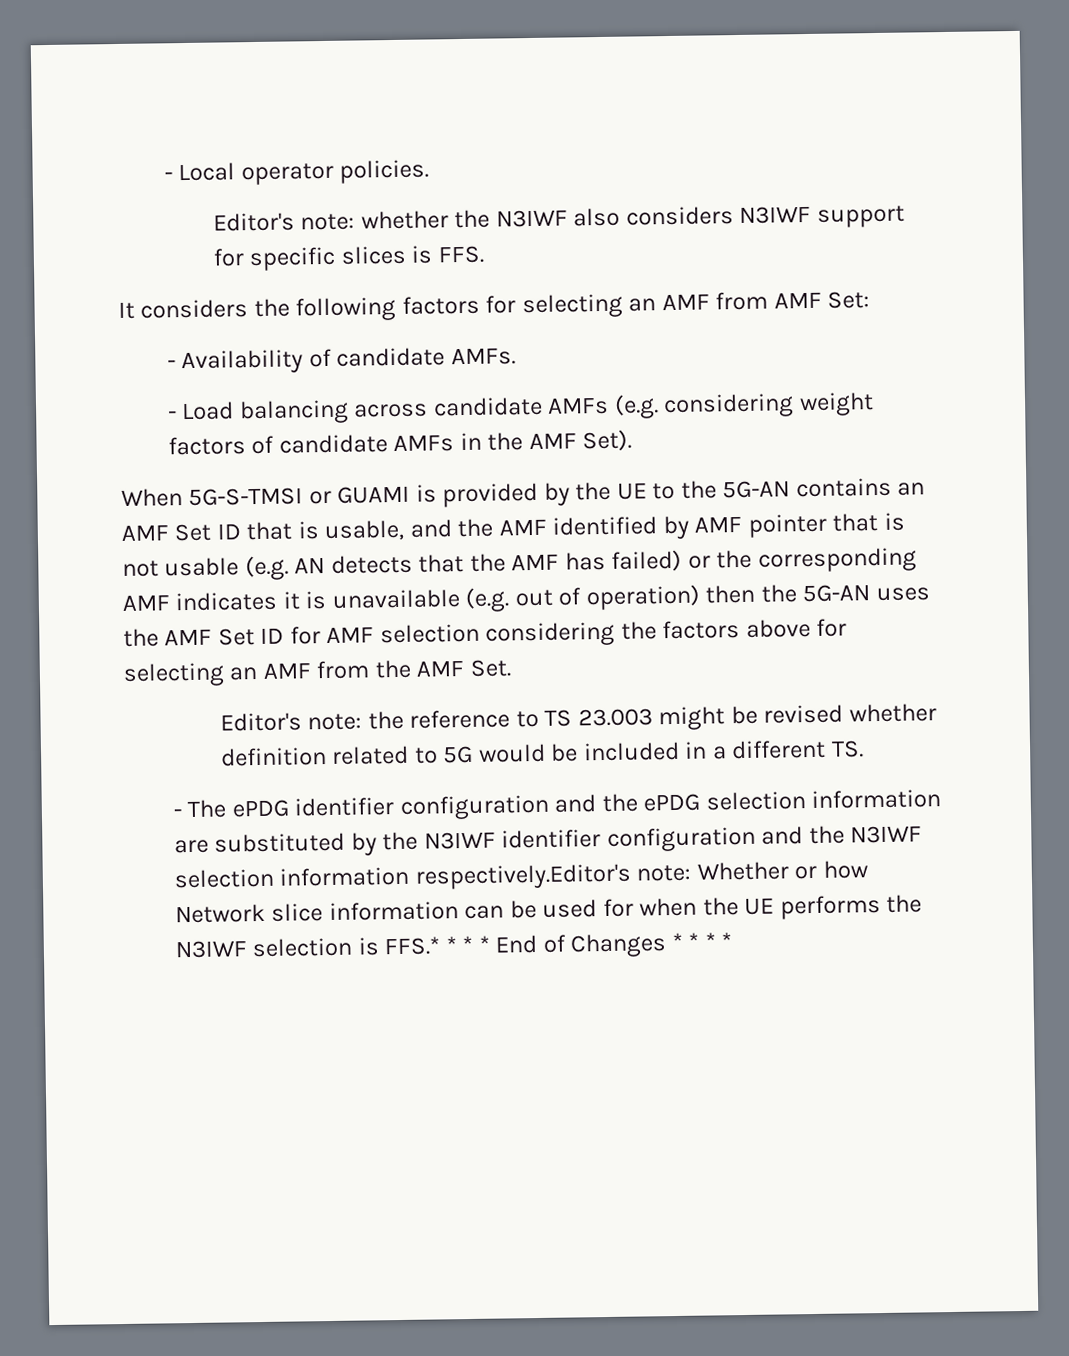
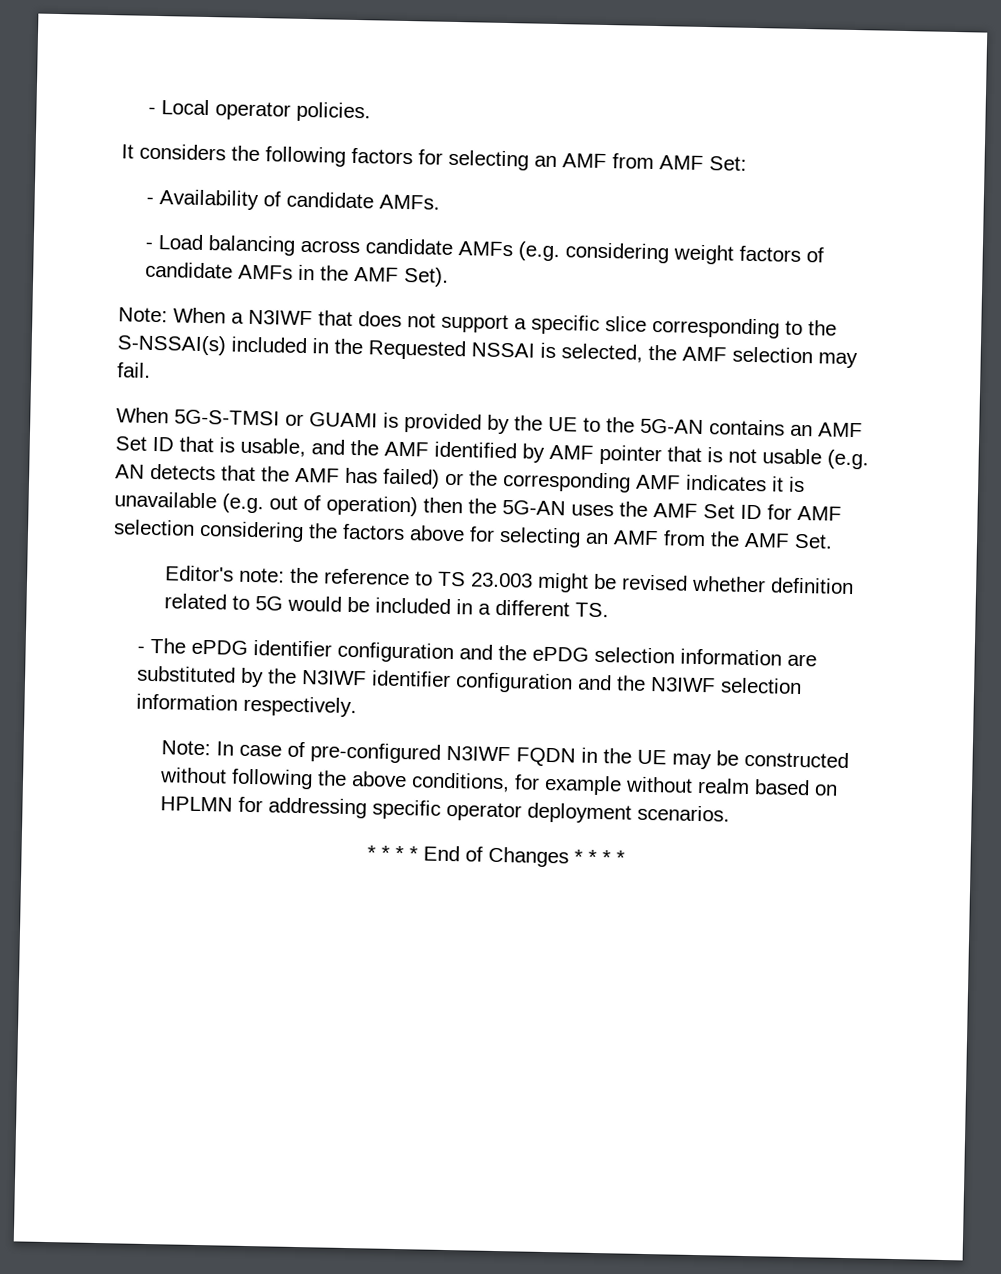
- Editor's note: whether the N3IWF also considers N3IWF support for specific slices is FFS.
+ Note: When a N3IWF that does not support a specific slice corresponding to the S-NSSAI(s) included in the Requested NSSAI is selected, the AMF selection may fail.
- - The ePDG identifier configuration and the ePDG selection information are substituted by the N3IWF identifier configuration and the N3IWF selection information respectively.Editor's note: Whether or how Network slice information can be used for when the UE performs the N3IWF selection is FFS.* * * * End of Changes * * * *
+ - The ePDG identifier configuration and the ePDG selection information are substituted by the N3IWF identifier configuration and the N3IWF selection information respectively.
+ Note: In case of pre-configured N3IWF FQDN in the UE may be constructed without following the above conditions, for example without realm based on HPLMN for addressing specific operator deployment scenarios.
+ * * * * End of Changes * * * *

